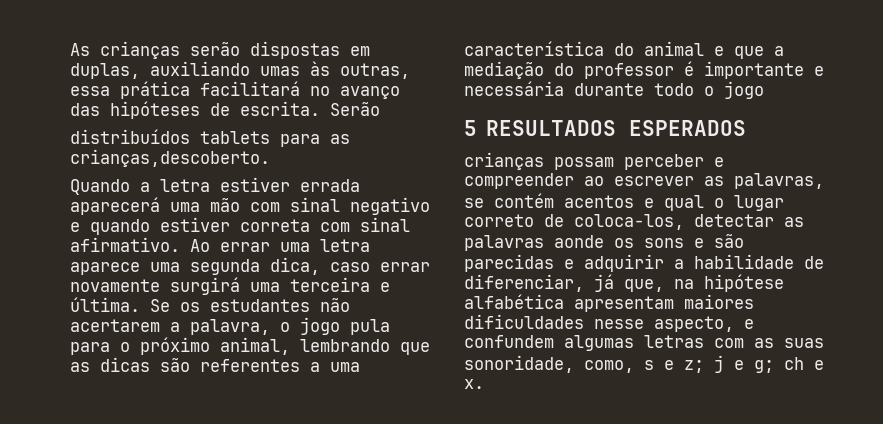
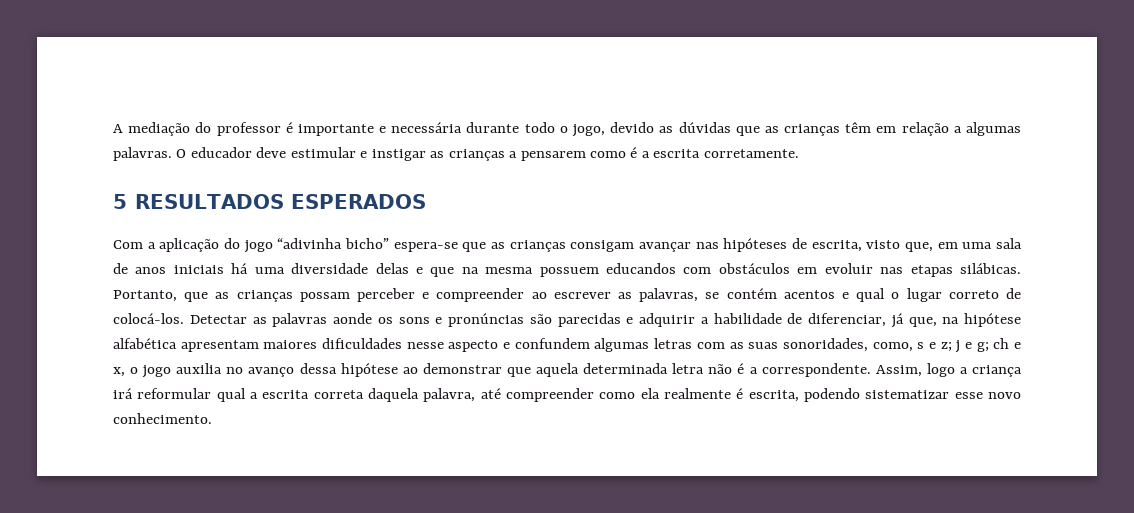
- As crianças serão dispostas em duplas, auxiliando umas às outras, essa prática facilitará no avanço das hipóteses de escrita. Serão
- distribuídos tablets para as crianças,descoberto.
- Quando a letra estiver errada aparecerá uma mão com sinal negativo e quando estiver correta com sinal afirmativo. Ao errar uma letra aparece uma segunda dica, caso errar novamente surgirá uma terceira e última. Se os estudantes não acertarem a palavra, o jogo pula para o próximo animal, lembrando que as dicas são referentes a uma característica do animal e que a mediação do professor é importante e necessária durante todo o jogo
+ A mediação do professor é importante e necessária durante todo o jogo, devido as dúvidas que as crianças têm em relação a algumas palavras. O educador deve estimular e instigar as crianças a pensarem como é a escrita corretamente.
  5 RESULTADOS ESPERADOS
- crianças possam perceber e compreender ao escrever as palavras, se contém acentos e qual o lugar correto de coloca-los, detectar as palavras aonde os sons e são parecidas e adquirir a habilidade de diferenciar, já que, na hipótese alfabética apresentam maiores dificuldades nesse aspecto, e confundem algumas letras com as suas sonoridade, como, s e z;
+ Com a aplicação do jogo “adivinha bicho” espera-se que as crianças consigam avançar nas hipóteses de escrita, visto que, em uma sala de anos iniciais há uma diversidade delas e que na mesma possuem educandos com obstáculos em evoluir nas etapas silábicas. Portanto, que as crianças possam perceber e compreender ao escrever as palavras, se contém acentos e qual o lugar correto de colocá-los. Detectar as palavras aonde os sons e pronúncias são parecidas e adquirir a habilidade de diferenciar, já que, na hipótese alfabética apresentam maiores dificuldades nesse aspecto e confundem algumas letras com as suas sonoridades, como, s e z;
- ch e x.
+ ch e x, o jogo auxilia no avanço dessa hipótese ao demonstrar que aquela determinada letra não é a correspondente. Assim, logo a criança irá reformular qual a escrita correta daquela palavra, até compreender como ela realmente é escrita, podendo sistematizar esse novo conhecimento.

